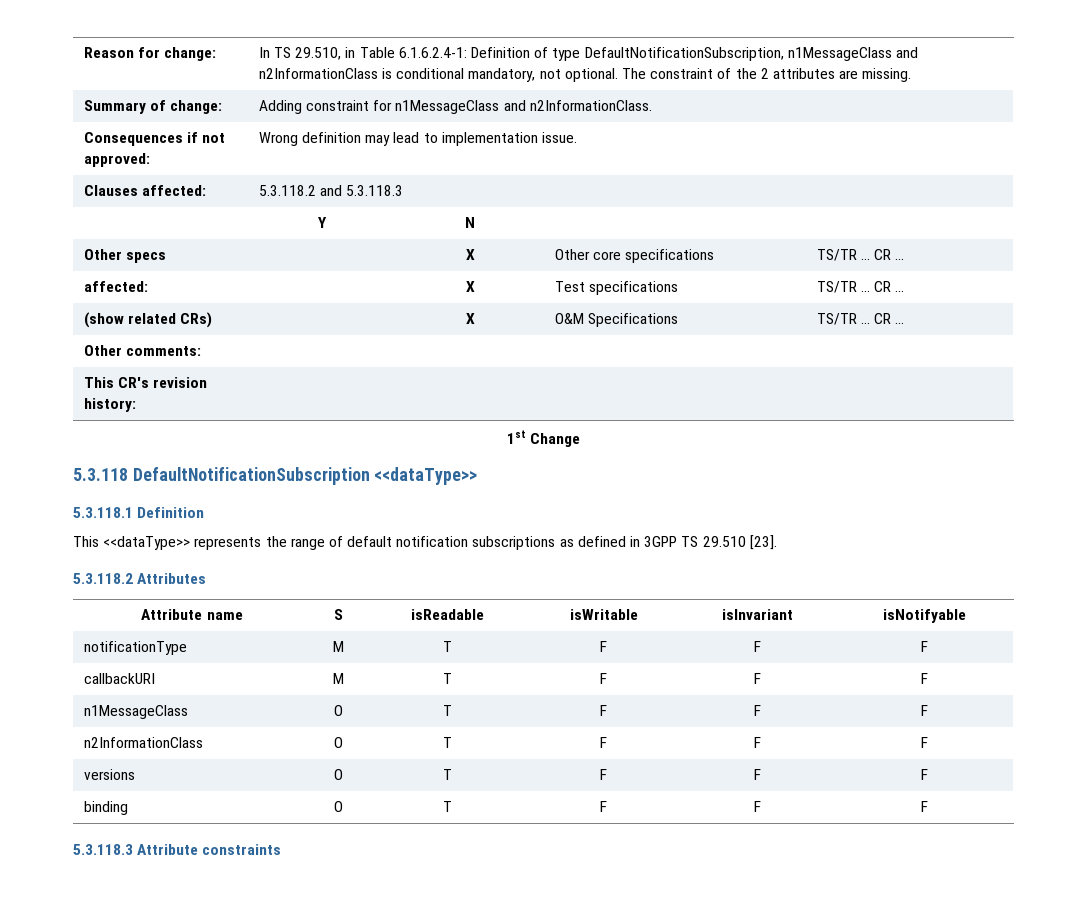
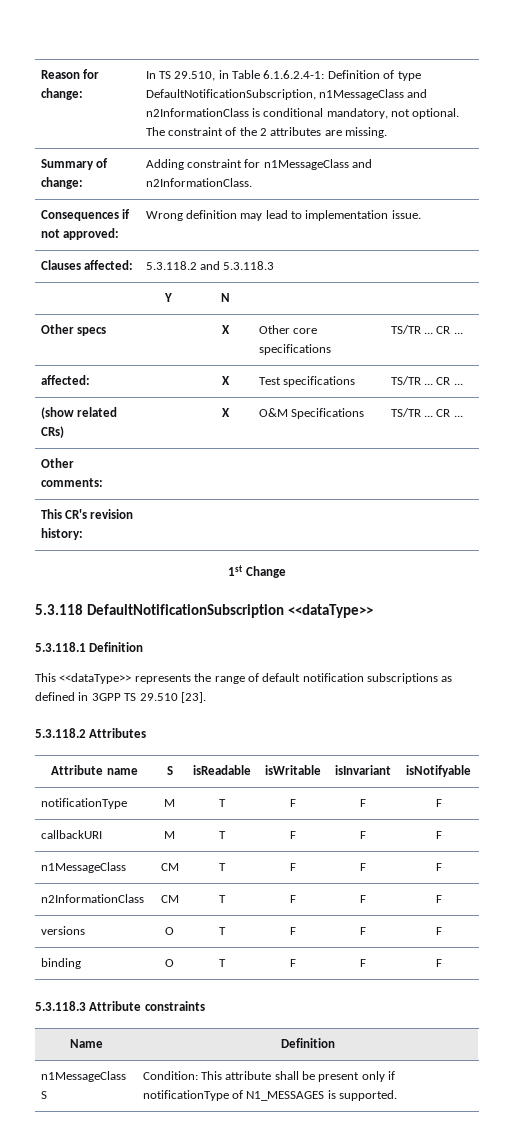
- n1MessageClass | O | T | F | F | F
+ n1MessageClass | CM | T | F | F | F
- n2InformationClass | O | T | F | F | F
+ n2InformationClass | CM | T | F | F | F
+ Name | Definition
+ n1MessageClass S | Condition: This attribute shall be present only if notificationType of N1_MESSAGES is supported.

